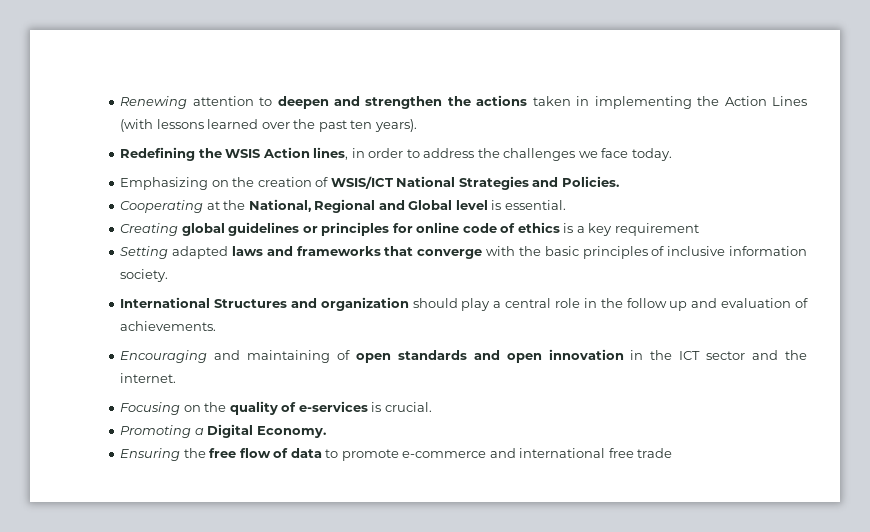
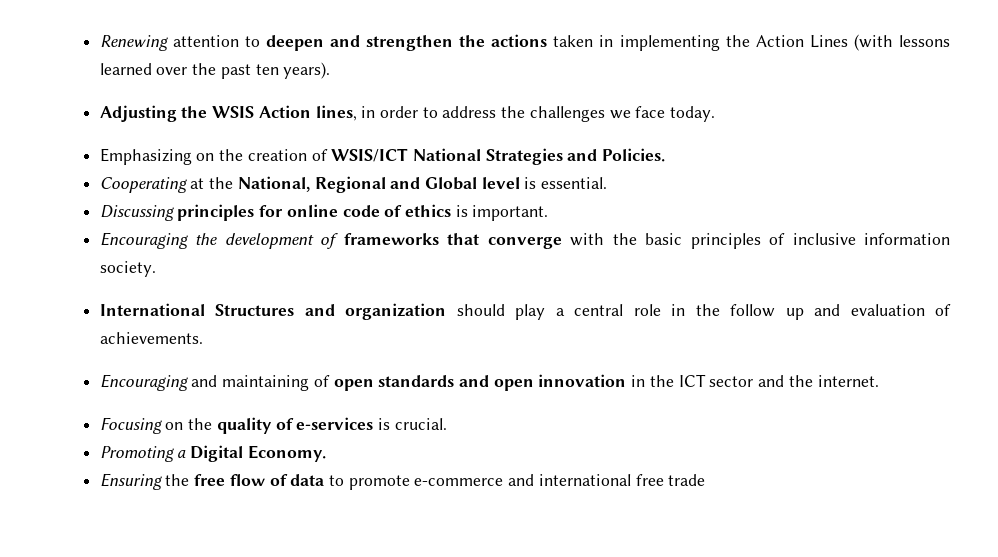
- Redefining the WSIS Action lines, in order to address the challenges we face today.
+ Adjusting the WSIS Action lines, in order to address the challenges we face today.
- Creating global guidelines or principles for online code of ethics is a key requirement
- Setting adapted laws and frameworks that converge with the basic principles of inclusive information society.
+ Discussing principles for online code of ethics is important.
+ Encouraging the development of frameworks that converge with the basic principles of inclusive information society.

